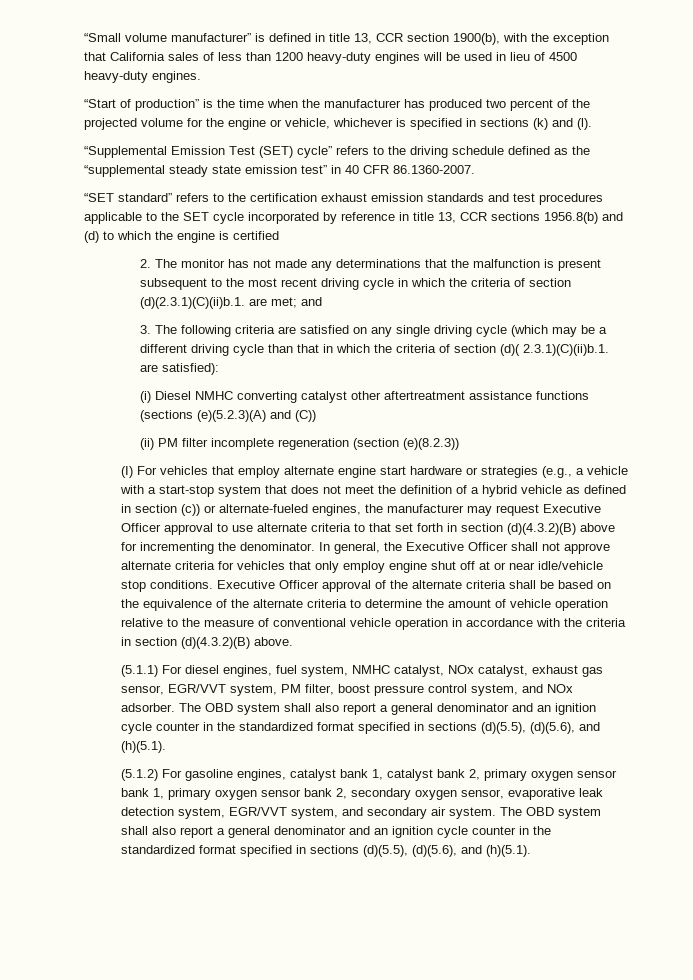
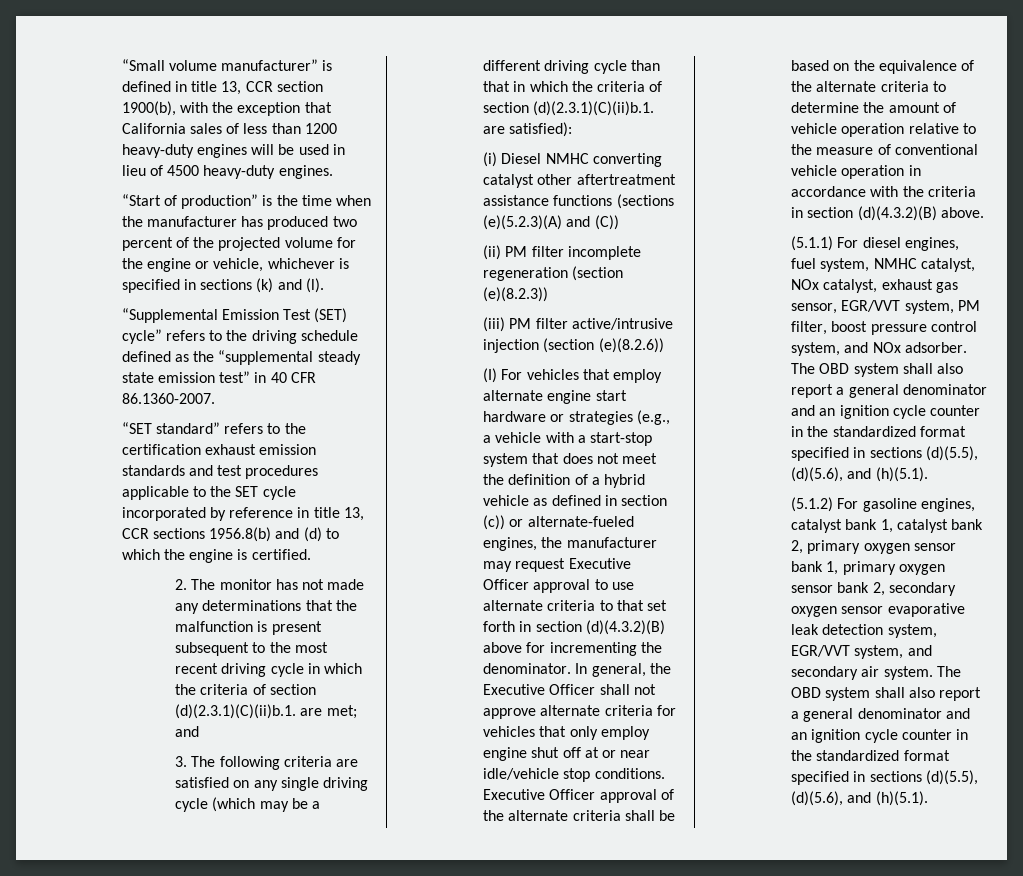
- “SET standard” refers to the certification exhaust emission standards and test procedures applicable to the SET cycle incorporated by reference in title 13, CCR sections 1956.8(b) and (d) to which the engine is certified
+ “SET standard” refers to the certification exhaust emission standards and test procedures applicable to the SET cycle incorporated by reference in title 13, CCR sections 1956.8(b) and (d) to which the engine is certified.
- 3. The following criteria are satisfied on any single driving cycle (which may be a different driving cycle than that in which the criteria of section (d)( 2.3.1)(C)(ii)b.1. are satisfied):
+ 3. The following criteria are satisfied on any single driving cycle (which may be a different driving cycle than that in which the criteria of section (d)(2.3.1)(C)(ii)b.1. are satisfied):
+ (iii) PM filter active/intrusive injection (section (e)(8.2.6))
- (5.1.2) For gasoline engines, catalyst bank 1, catalyst bank 2, primary oxygen sensor bank 1, primary oxygen sensor bank 2, secondary oxygen sensor, evaporative leak detection system, EGR/VVT system, and secondary air system.
+ (5.1.2) For gasoline engines, catalyst bank 1, catalyst bank 2, primary oxygen sensor bank 1, primary oxygen sensor bank 2, secondary oxygen sensor evaporative leak detection system, EGR/VVT system, and secondary air system.

